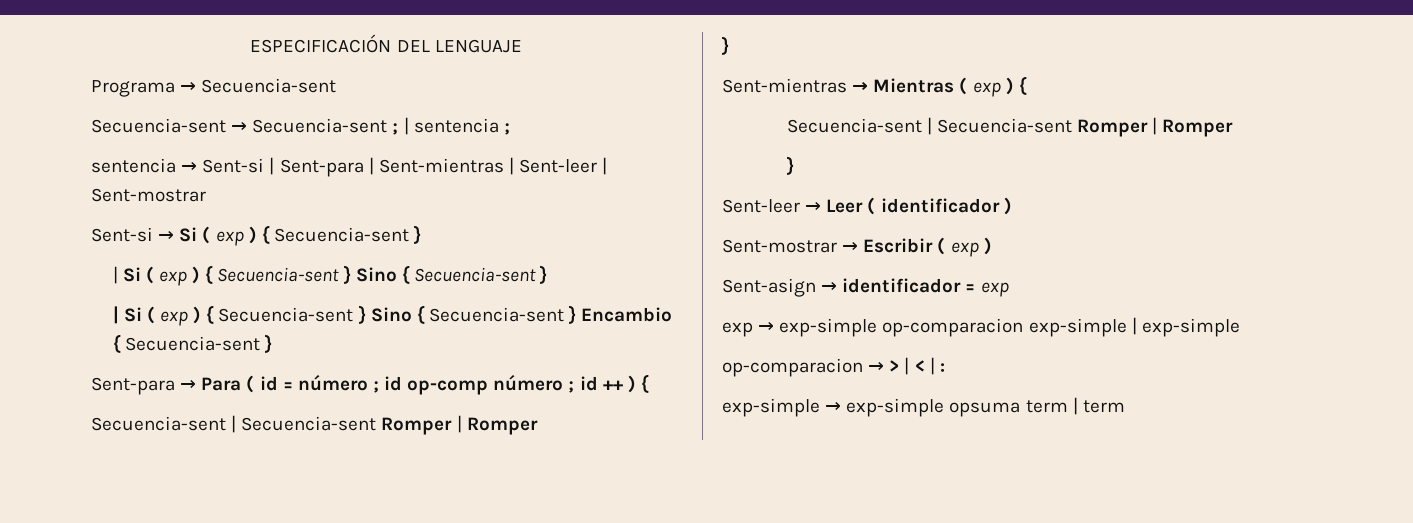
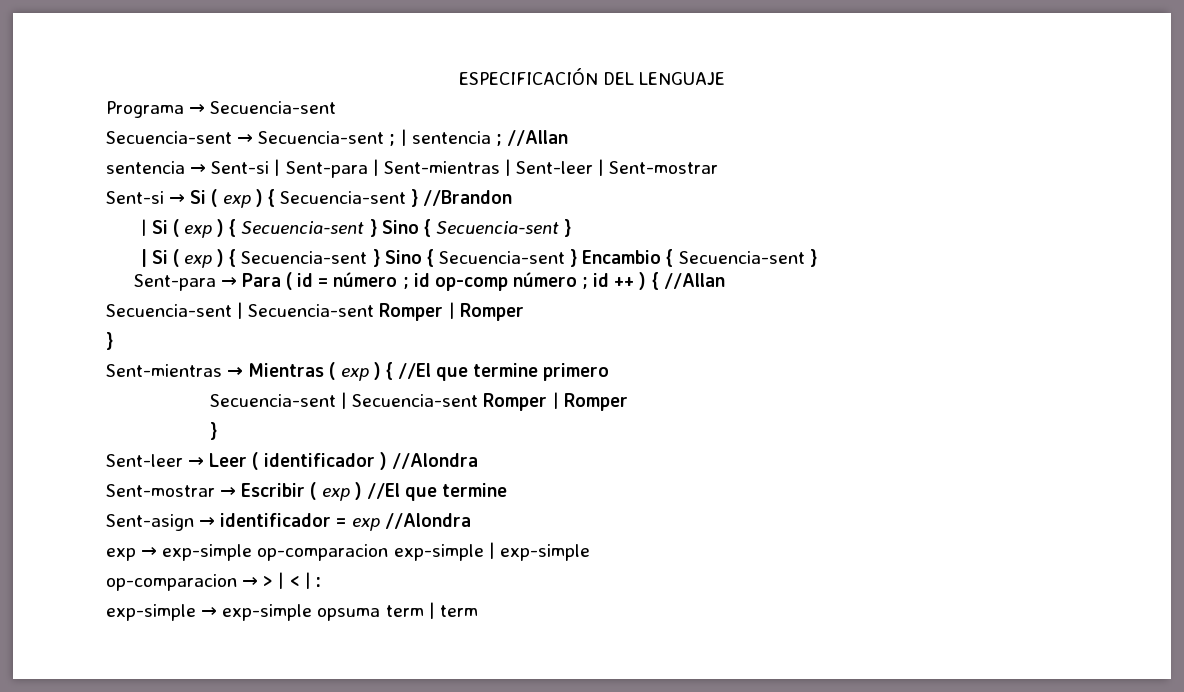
- Secuencia-sent → Secuencia-sent ; | sentencia ;
+ Secuencia-sent → Secuencia-sent ; | sentencia ; //Allan
- Sent-si → Si ( exp ) { Secuencia-sent }
+ Sent-si → Si ( exp ) { Secuencia-sent } //Brandon
- Sent-para → Para ( id = número ; id op-comp número ; id ++ ) {
+ Sent-para → Para ( id = número ; id op-comp número ; id ++ ) { //Allan
- Sent-mientras → Mientras ( exp ) {
+ Sent-mientras → Mientras ( exp ) { //El que termine primero
- Sent-leer → Leer ( identificador )
+ Sent-leer → Leer ( identificador ) //Alondra
- Sent-mostrar → Escribir ( exp )
+ Sent-mostrar → Escribir ( exp ) //El que termine
- Sent-asign → identificador = exp
+ Sent-asign → identificador = exp //Alondra

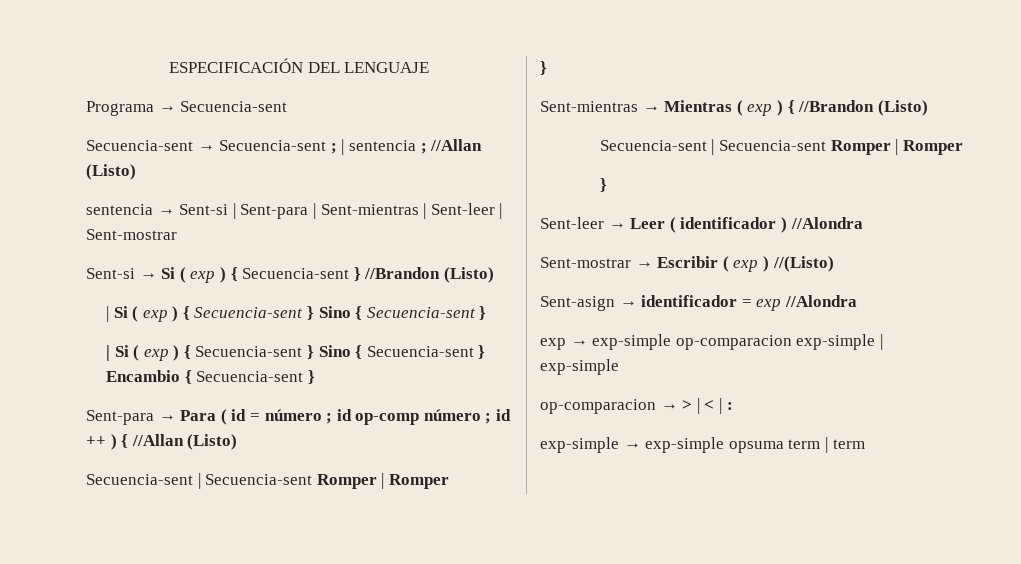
- Secuencia-sent → Secuencia-sent ; | sentencia ; //Allan
+ Secuencia-sent → Secuencia-sent ; | sentencia ; //Allan (Listo)
- Sent-si → Si ( exp ) { Secuencia-sent } //Brandon
+ Sent-si → Si ( exp ) { Secuencia-sent } //Brandon (Listo)
- Sent-para → Para ( id = número ; id op-comp número ; id ++ ) { //Allan
+ Sent-para → Para ( id = número ; id op-comp número ; id ++ ) { //Allan (Listo)
- Sent-mientras → Mientras ( exp ) { //El que termine primero
+ Sent-mientras → Mientras ( exp ) { //Brandon (Listo)
- Sent-mostrar → Escribir ( exp ) //El que termine
+ Sent-mostrar → Escribir ( exp ) //(Listo)

